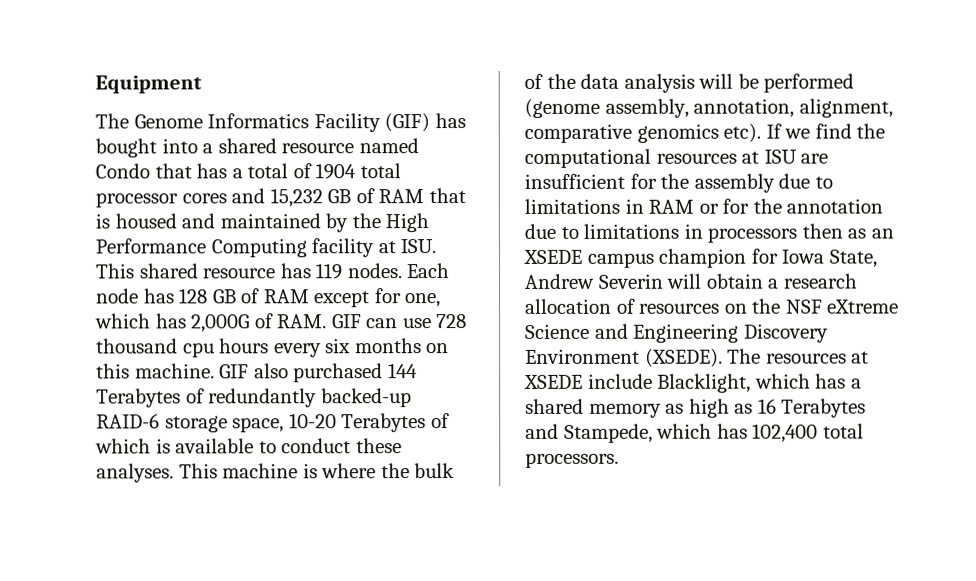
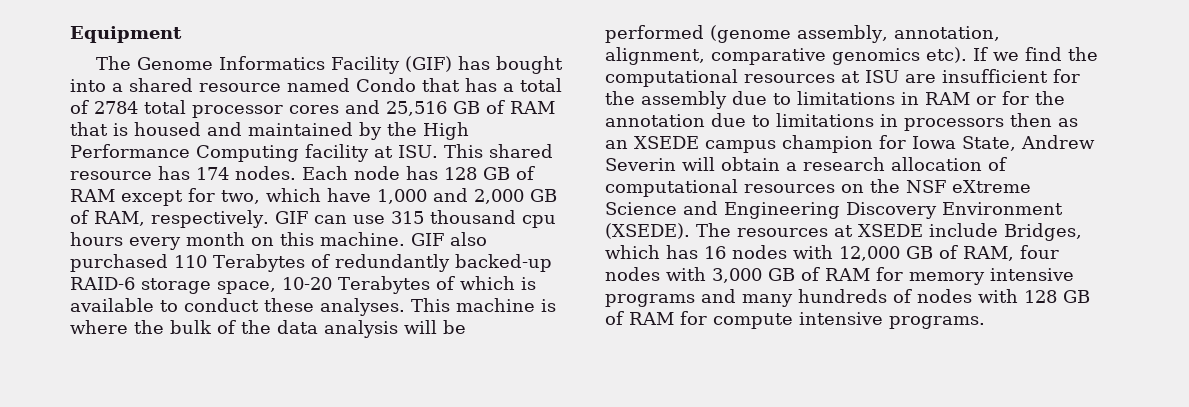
- The Genome Informatics Facility (GIF) has bought into a shared resource named Condo that has a total of 1904 total processor cores and 15,232 GB of RAM that is housed and maintained by the High Performance Computing facility at ISU. This shared resource has 119 nodes.
+ The Genome Informatics Facility (GIF) has bought into a shared resource named Condo that has a total of 2784 total processor cores and 25,516 GB of RAM that is housed and maintained by the High Performance Computing facility at ISU. This shared resource has 174 nodes.
- Each node has 128 GB of RAM except for one, which has 2,000G of RAM. GIF can use 728 thousand cpu hours every six months on this machine.
+ Each node has 128 GB of RAM except for two, which have 1,000 and 2,000 GB of RAM, respectively. GIF can use 315 thousand cpu hours every month on this machine.
- GIF also purchased 144 Terabytes of redundantly backed-up RAID-6 storage space, 10-20 Terabytes of which is available to conduct these analyses.
+ GIF also purchased 110 Terabytes of redundantly backed-up RAID-6 storage space, 10-20 Terabytes of which is available to conduct these analyses.
- If we find the computational resources at ISU are insufficient for the assembly due to limitations in RAM or for the annotation due to limitations in processors then as an XSEDE campus champion for Iowa State, Andrew Severin will obtain a research allocation of resources on the NSF eXtreme Science and Engineering Discovery Environment (XSEDE).
+ If we find the computational resources at ISU are insufficient for the assembly due to limitations in RAM or for the annotation due to limitations in processors then as an XSEDE campus champion for Iowa State, Andrew Severin will obtain a research allocation of computational resources on the NSF eXtreme Science and Engineering Discovery Environment (XSEDE).
- The resources at XSEDE include Blacklight, which has a shared memory as high as 16 Terabytes and Stampede, which has 102,400 total processors.
+ The resources at XSEDE include Bridges, which has 16 nodes with 12,000 GB of RAM, four nodes with 3,000 GB of RAM for memory intensive programs and many hundreds of nodes with 128 GB of RAM for compute intensive programs.

